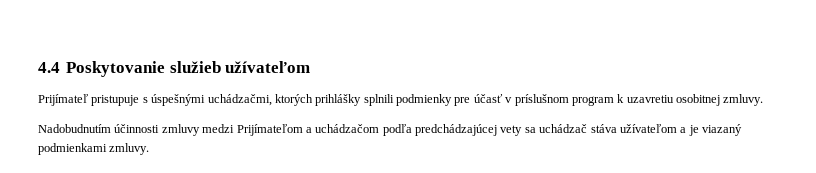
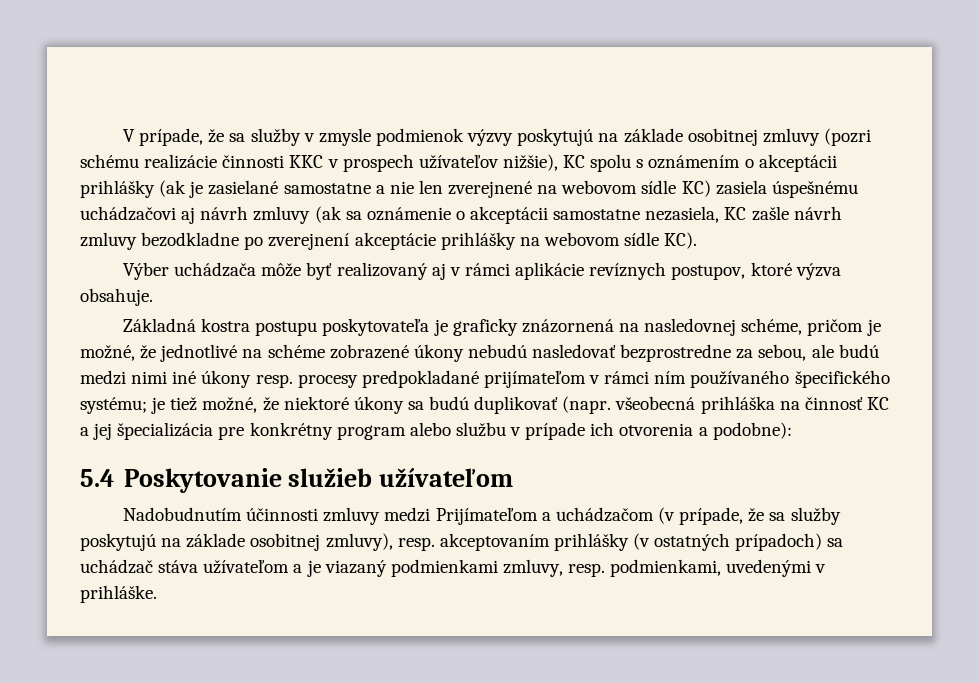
- 4.4 Poskytovanie služieb užívateľom
- Prijímateľ pristupuje s úspešnými uchádzačmi, ktorých prihlášky splnili podmienky pre účasť v príslušnom program k uzavretiu osobitnej zmluvy.
+ V prípade, že sa služby v zmysle podmienok výzvy poskytujú na základe osobitnej zmluvy (pozri schému realizácie činnosti KKC v prospech užívateľov nižšie), KC spolu s oznámením o akceptácii prihlášky (ak je zasielané samostatne a nie len zverejnené na webovom sídle KC) zasiela úspešnému uchádzačovi aj návrh zmluvy (ak sa oznámenie o akceptácii samostatne nezasiela, KC zašle návrh zmluvy bezodkladne po zverejnení akceptácie prihlášky na webovom sídle KC).
+ Výber uchádzača môže byť realizovaný aj v rámci aplikácie revíznych postupov, ktoré výzva obsahuje.
+ Základná kostra postupu poskytovateľa je graficky znázornená na nasledovnej schéme, pričom je možné, že jednotlivé na schéme zobrazené úkony nebudú nasledovať bezprostredne za sebou, ale budú medzi nimi iné úkony resp. procesy predpokladané prijímateľom v rámci ním používaného špecifického systému; je tiež možné, že niektoré úkony sa budú duplikovať (napr. všeobecná prihláška na činnosť KC a jej špecializácia pre konkrétny program alebo službu v prípade ich otvorenia a podobne):
+ 5.4 Poskytovanie služieb užívateľom
- Nadobudnutím účinnosti zmluvy medzi Prijímateľom a uchádzačom podľa predchádzajúcej vety sa uchádzač stáva užívateľom a je viazaný podmienkami zmluvy.
+ Nadobudnutím účinnosti zmluvy medzi Prijímateľom a uchádzačom (v prípade, že sa služby poskytujú na základe osobitnej zmluvy), resp. akceptovaním prihlášky (v ostatných prípadoch) sa uchádzač stáva užívateľom a je viazaný podmienkami zmluvy, resp. podmienkami, uvedenými v prihláške.

